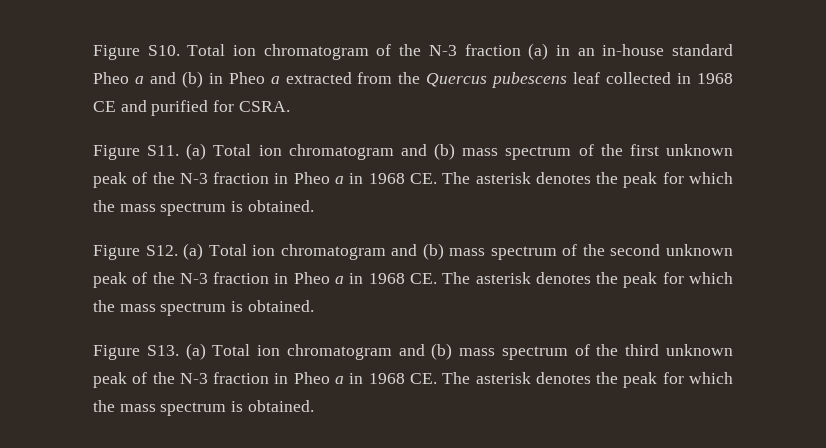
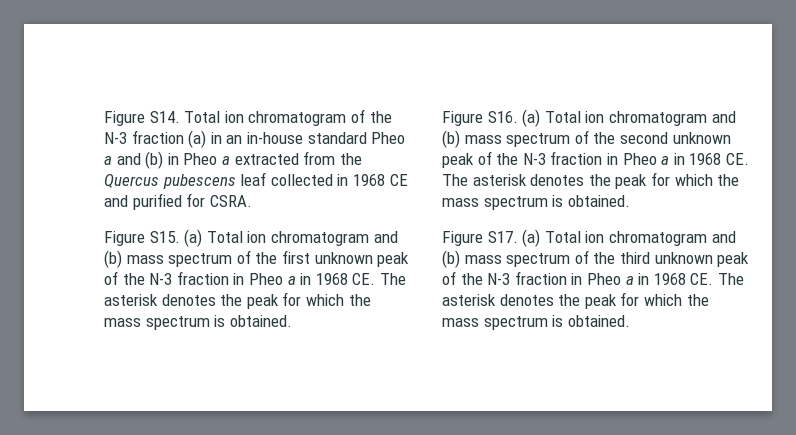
- Figure S10. Total ion chromatogram of the N-3 fraction (a) in an in-house standard Pheo a and (b) in Pheo a extracted from the Quercus pubescens leaf collected in 1968 CE and purified for CSRA.
+ Figure S14. Total ion chromatogram of the N-3 fraction (a) in an in-house standard Pheo a and (b) in Pheo a extracted from the Quercus pubescens leaf collected in 1968 CE and purified for CSRA.
- Figure S11. (a) Total ion chromatogram and (b) mass spectrum of the first unknown peak of the N-3 fraction in Pheo a in 1968 CE. The asterisk denotes the peak for which the mass spectrum is obtained.
+ Figure S15. (a) Total ion chromatogram and (b) mass spectrum of the first unknown peak of the N-3 fraction in Pheo a in 1968 CE. The asterisk denotes the peak for which the mass spectrum is obtained.
- Figure S12. (a) Total ion chromatogram and (b) mass spectrum of the second unknown peak of the N-3 fraction in Pheo a in 1968 CE. The asterisk denotes the peak for which the mass spectrum is obtained.
+ Figure S16. (a) Total ion chromatogram and (b) mass spectrum of the second unknown peak of the N-3 fraction in Pheo a in 1968 CE. The asterisk denotes the peak for which the mass spectrum is obtained.
- Figure S13. (a) Total ion chromatogram and (b) mass spectrum of the third unknown peak of the N-3 fraction in Pheo a in 1968 CE. The asterisk denotes the peak for which the mass spectrum is obtained.
+ Figure S17. (a) Total ion chromatogram and (b) mass spectrum of the third unknown peak of the N-3 fraction in Pheo a in 1968 CE. The asterisk denotes the peak for which the mass spectrum is obtained.

